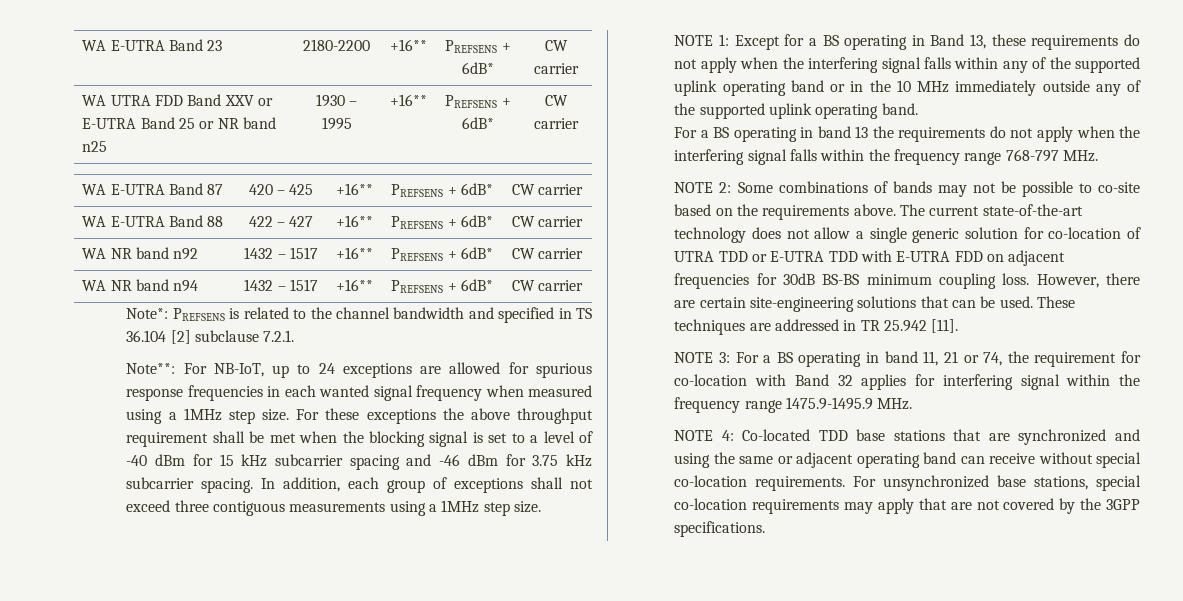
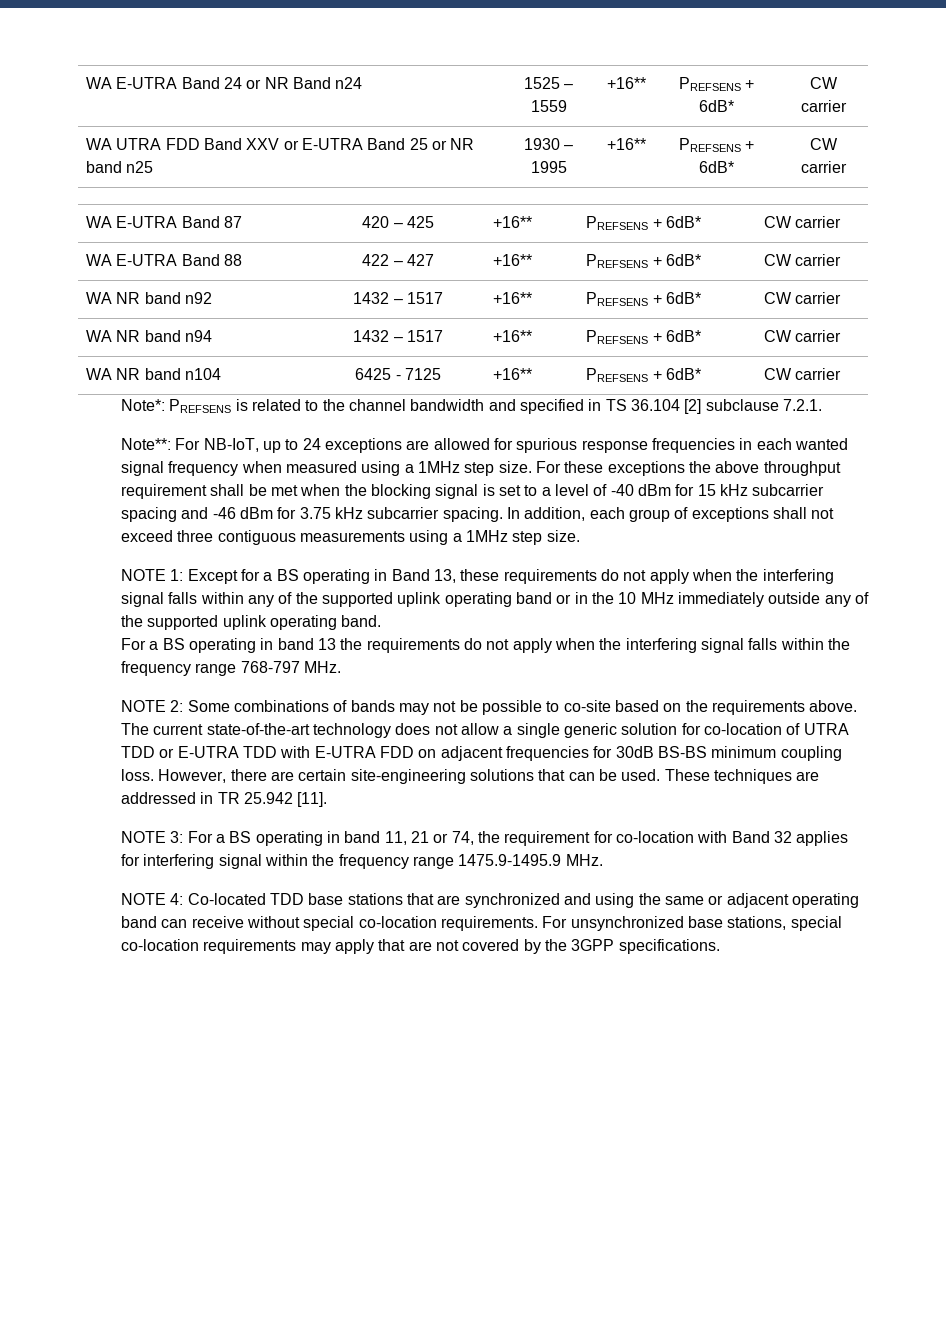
- WA E-UTRA Band 23 | 2180-2200 | +16** | PREFSENS + 6dB* | CW carrier
+ WA E-UTRA Band 24 or NR Band n24 | 1525 – 1559 | +16** | PREFSENS + 6dB* | CW carrier
+ WA NR band n104 | 6425 - 7125 | +16** | PREFSENS + 6dB* | CW carrier

